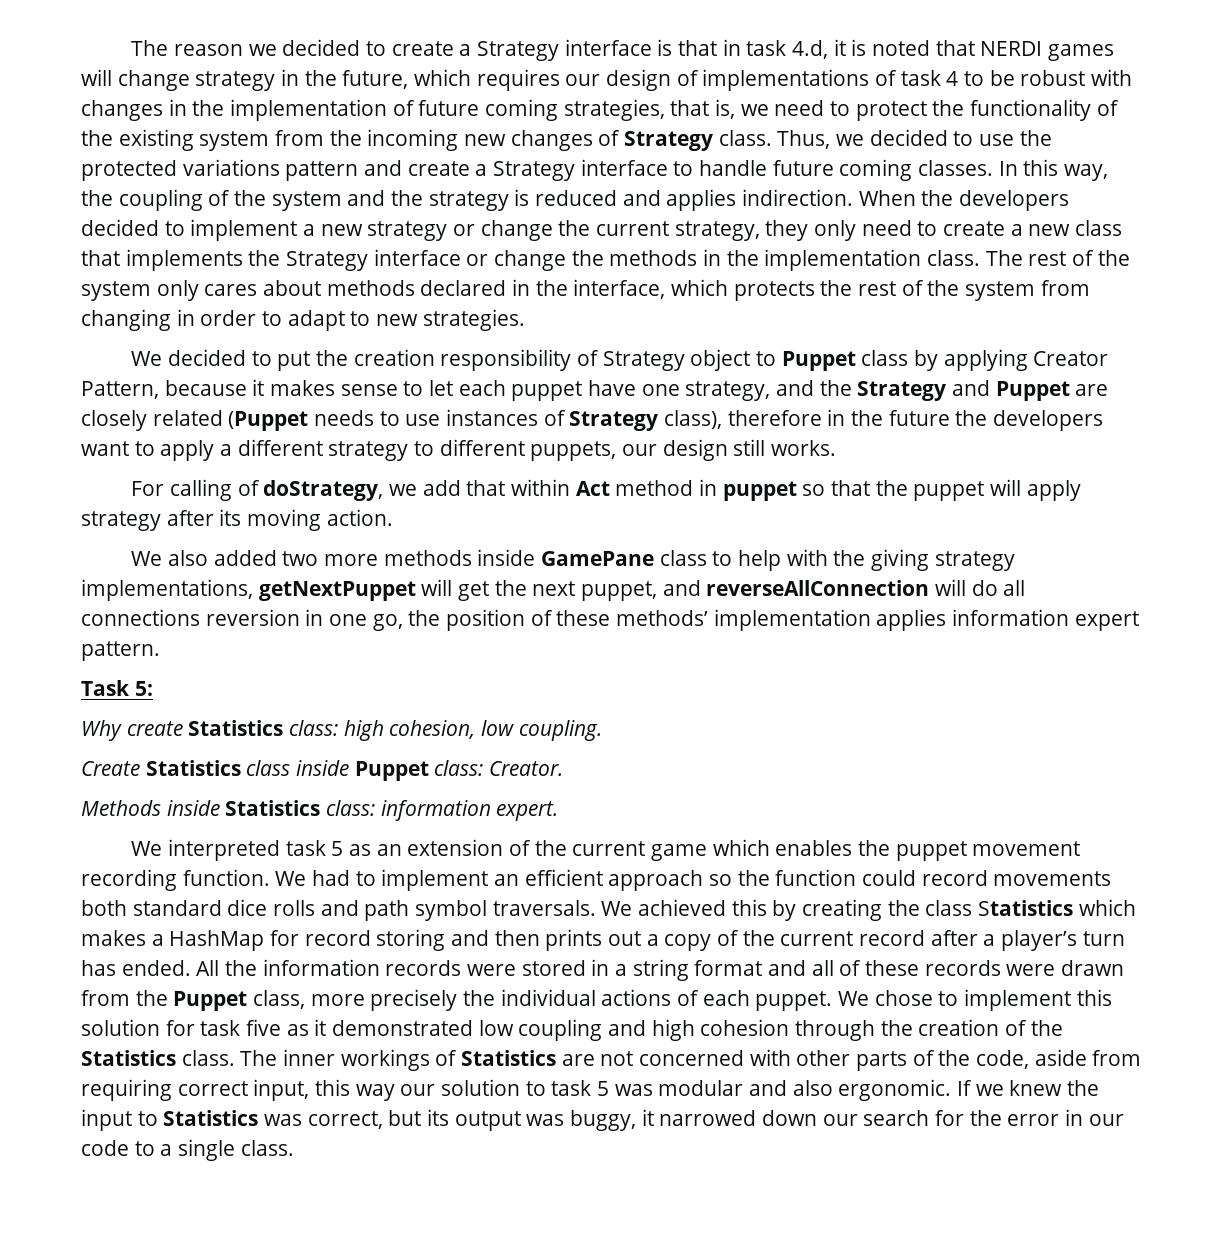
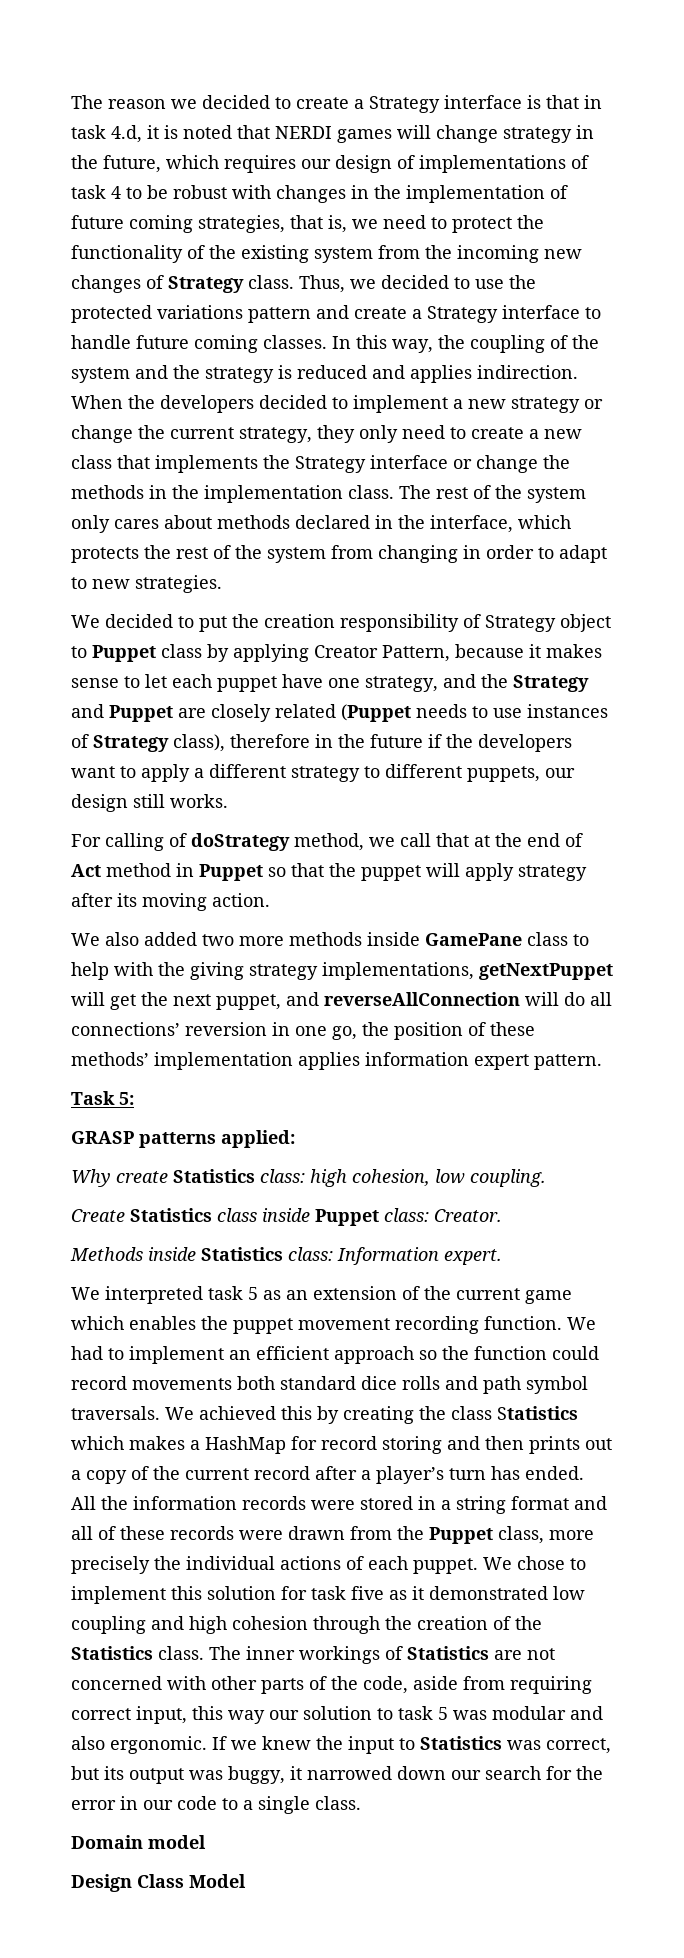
- We decided to put the creation responsibility of Strategy object to Puppet class by applying Creator Pattern, because it makes sense to let each puppet have one strategy, and the Strategy and Puppet are closely related (Puppet needs to use instances of Strategy class), therefore in the future the developers want to apply a different strategy to different puppets, our design still works.
+ We decided to put the creation responsibility of Strategy object to Puppet class by applying Creator Pattern, because it makes sense to let each puppet have one strategy, and the Strategy and Puppet are closely related (Puppet needs to use instances of Strategy class), therefore in the future if the developers want to apply a different strategy to different puppets, our design still works.
- For calling of doStrategy, we add that within Act method in puppet so that the puppet will apply strategy after its moving action.
+ For calling of doStrategy method, we call that at the end of Act method in Puppet so that the puppet will apply strategy after its moving action.
- We also added two more methods inside GamePane class to help with the giving strategy implementations, getNextPuppet will get the next puppet, and reverseAllConnection will do all connections reversion in one go, the position of these methods’ implementation applies information expert pattern.
+ We also added two more methods inside GamePane class to help with the giving strategy implementations, getNextPuppet will get the next puppet, and reverseAllConnection will do all connections’ reversion in one go, the position of these methods’ implementation applies information expert pattern.
+ GRASP patterns applied:
- Methods inside Statistics class: information expert.
+ Methods inside Statistics class: Information expert.
+ Domain model
+ Design Class Model

